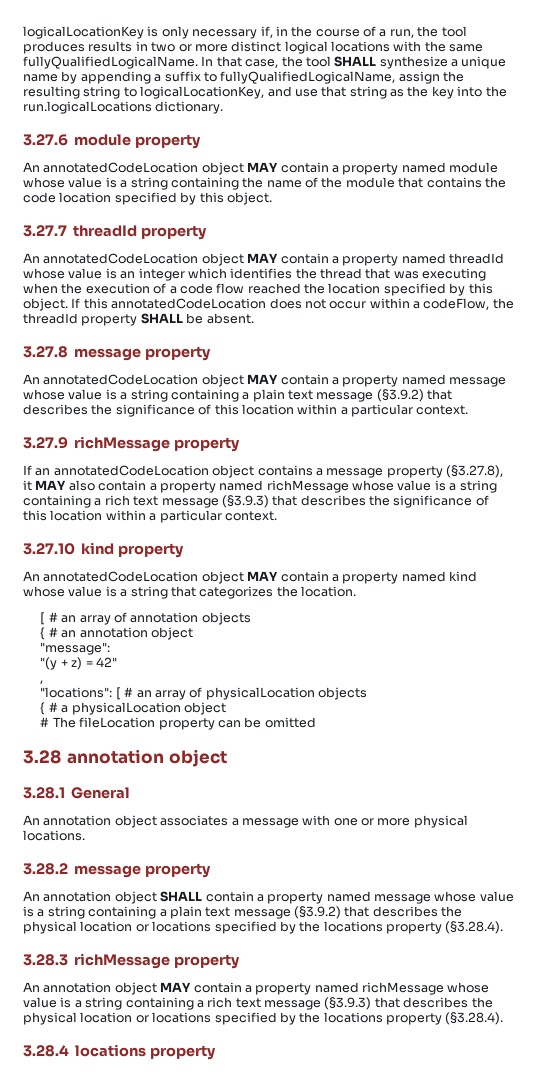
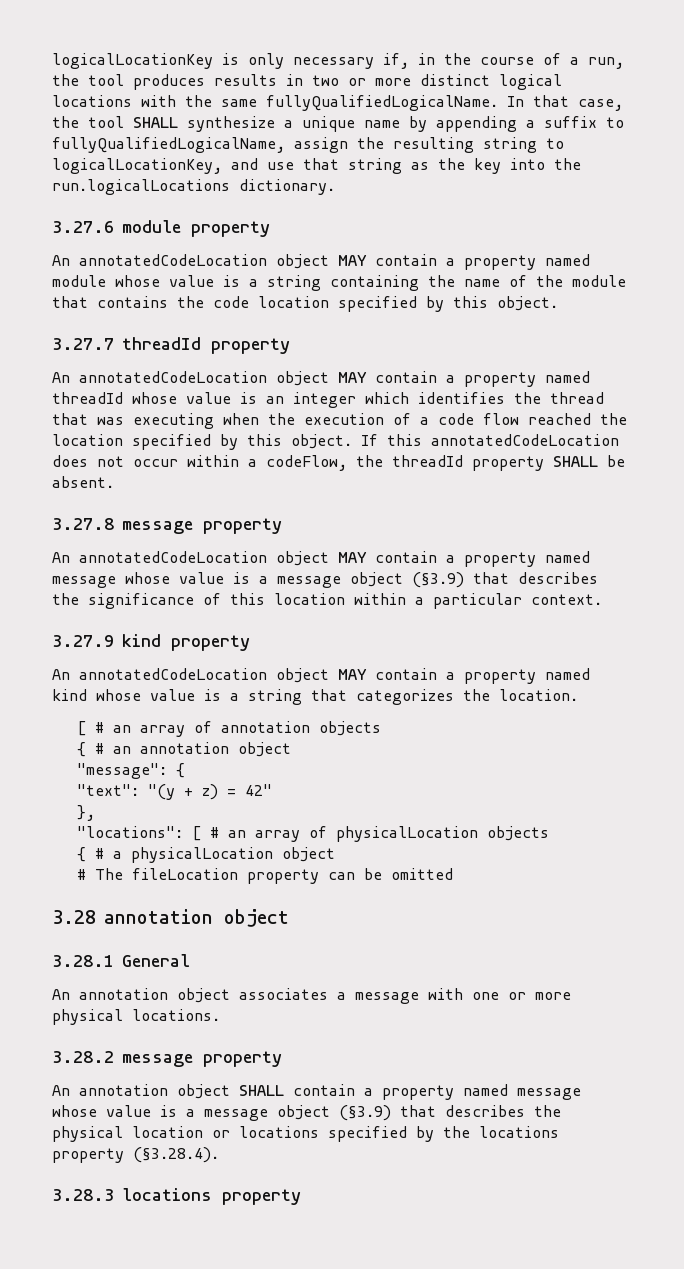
- An annotatedCodeLocation object MAY contain a property named message whose value is a string containing a plain text message (§3.9.2) that describes the significance of this location within a particular context.
- 3.27.9 richMessage property
- If an annotatedCodeLocation object contains a message property (§3.27.8), it MAY also contain a property named richMessage whose value is a string containing a rich text message (§3.9.3) that describes the significance of this location within a particular context.
+ An annotatedCodeLocation object MAY contain a property named message whose value is a message object (§3.9) that describes the significance of this location within a particular context.
- 3.27.10 kind property
+ 3.27.9 kind property
- "message":
- "(y + z) = 42"
+ "message": {
+ "text": "(y + z) = 42"
- ,
+ },
- An annotation object SHALL contain a property named message whose value is a string containing a plain text message (§3.9.2) that describes the physical location or locations specified by the locations property (§3.28.4).
- 3.28.3 richMessage property
- An annotation object MAY contain a property named richMessage whose value is a string containing a rich text message (§3.9.3) that describes the physical location or locations specified by the locations property (§3.28.4).
+ An annotation object SHALL contain a property named message whose value is a message object (§3.9) that describes the physical location or locations specified by the locations property (§3.28.4).
- 3.28.4 locations property
+ 3.28.3 locations property

